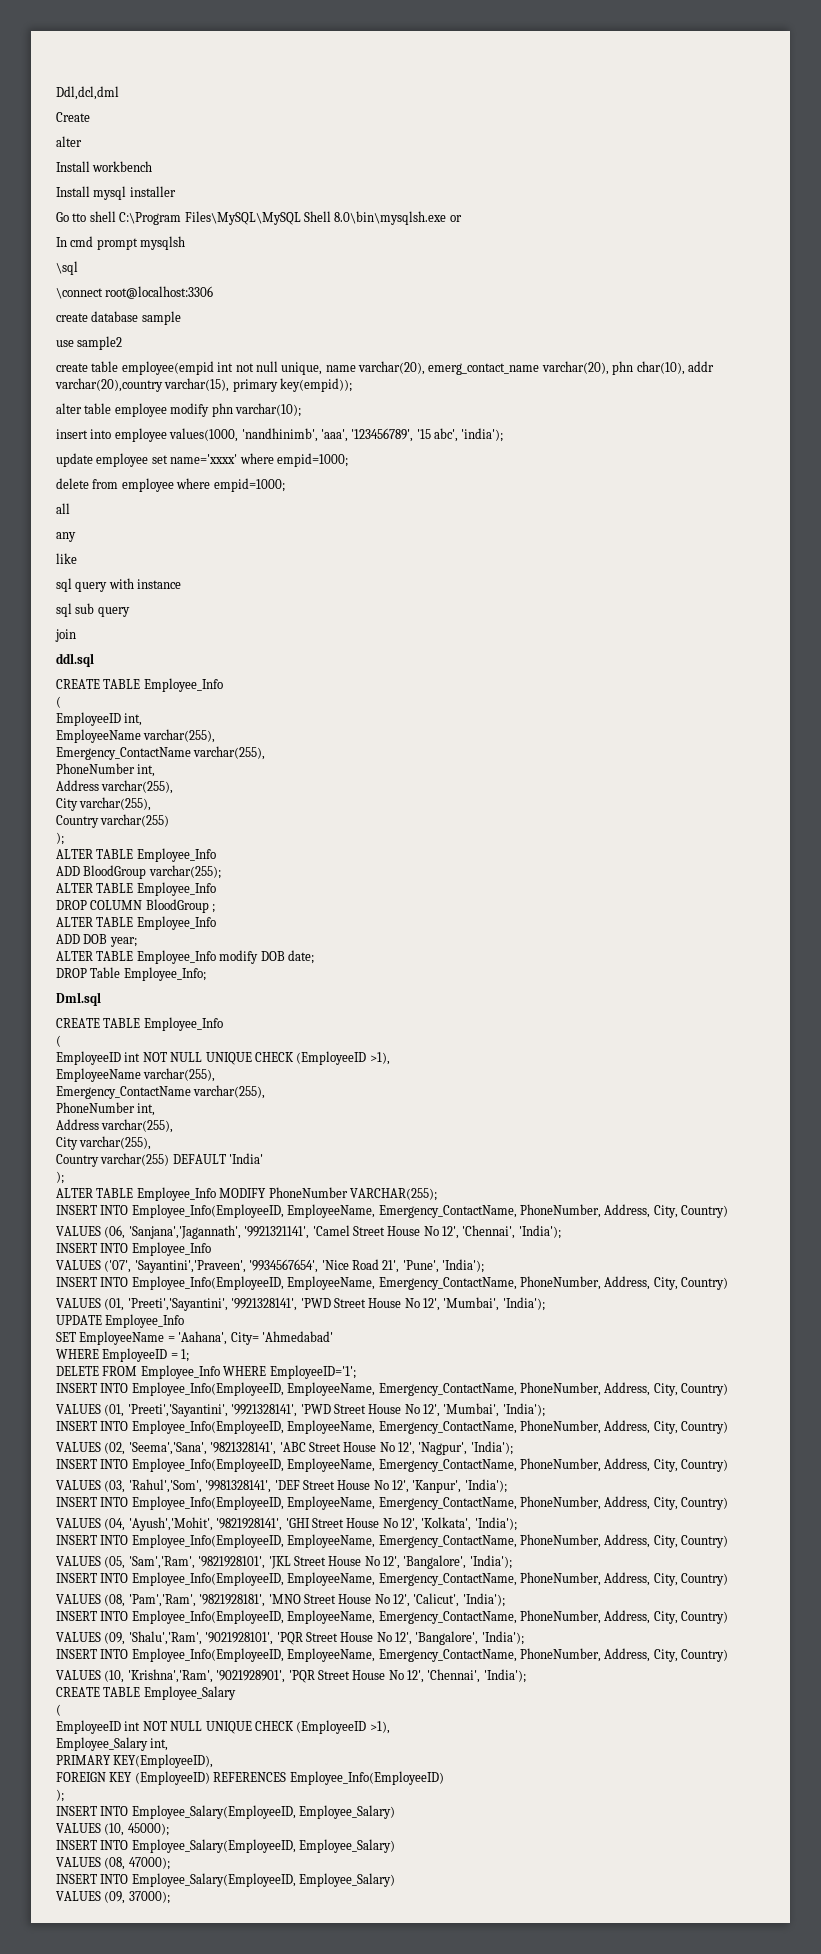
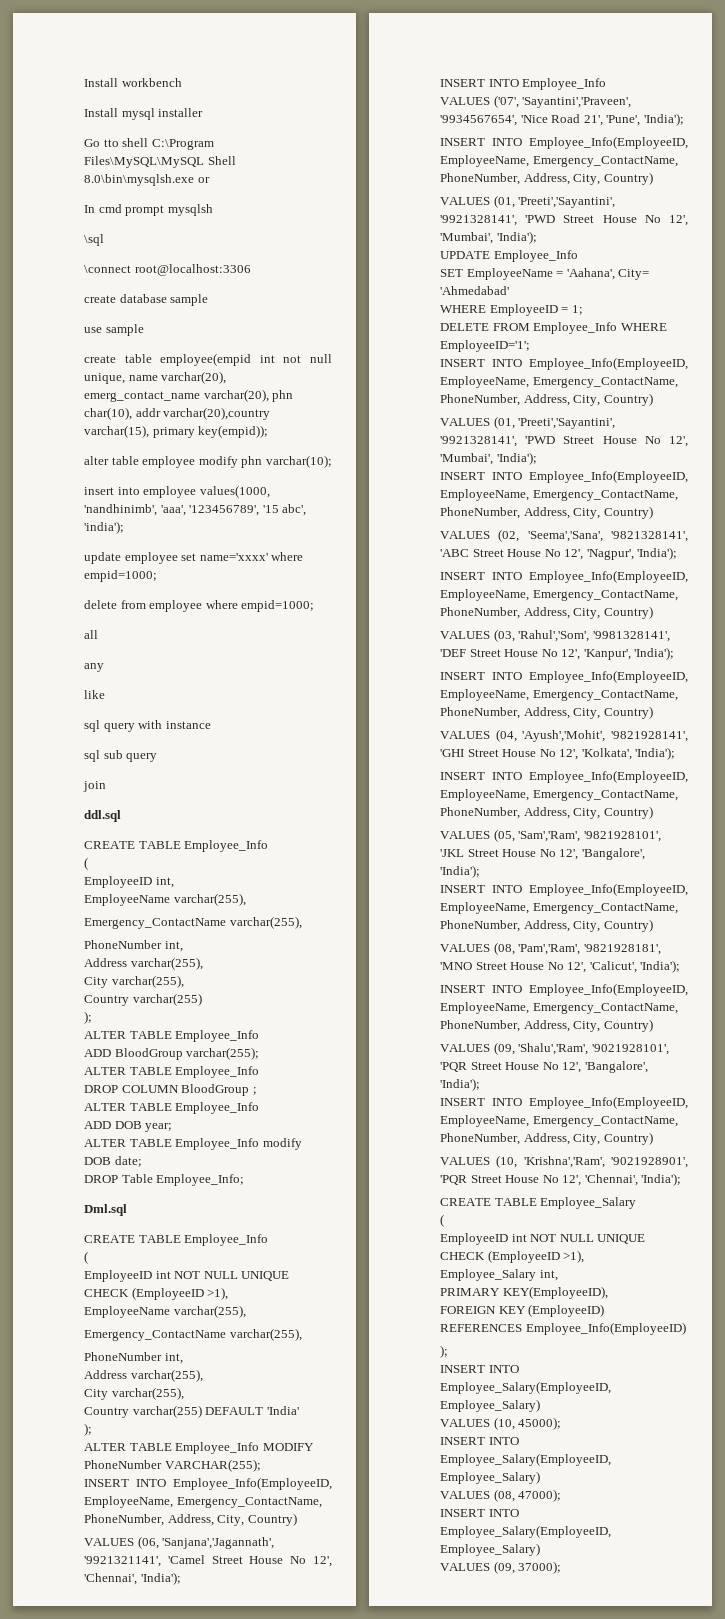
- Ddl,dcl,dml
- Create
- alter
- use sample2
+ use sample

